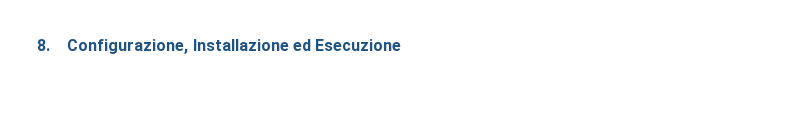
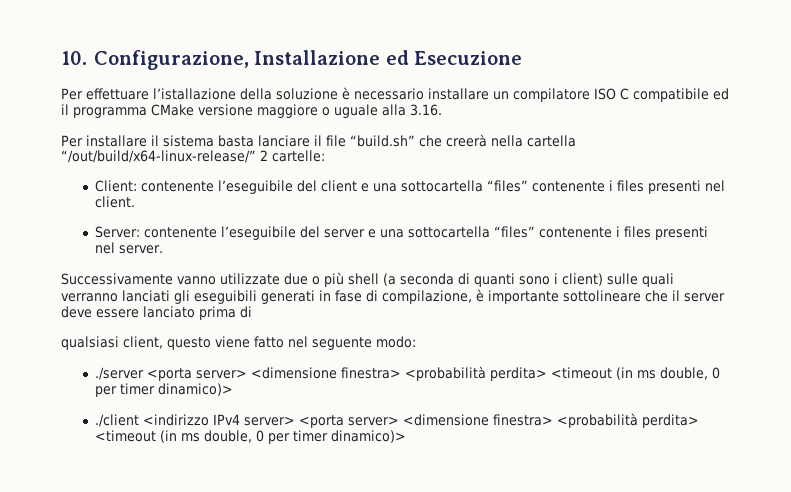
- 8. Configurazione, Installazione ed Esecuzione
+ 10. Configurazione, Installazione ed Esecuzione
+ Per effettuare l’istallazione della soluzione è necessario installare un compilatore ISO C compatibile ed il programma CMake versione maggiore o uguale alla 3.16.
+ Per installare il sistema basta lanciare il file “build.sh” che creerà nella cartella “/out/build/x64-linux-release/” 2 cartelle:
+ Client: contenente l’eseguibile del client e una sottocartella “files” contenente i files presenti nel client.
+ Server: contenente l’eseguibile del server e una sottocartella “files” contenente i files presenti nel server.
+ Successivamente vanno utilizzate due o più shell (a seconda di quanti sono i client) sulle quali verranno lanciati gli eseguibili generati in fase di compilazione, è importante sottolineare che il server deve essere lanciato prima di
+ qualsiasi client, questo viene fatto nel seguente modo:
+ ./server <porta server> <dimensione finestra> <probabilità perdita> <timeout (in ms double, 0 per timer dinamico)>
+ ./client <indirizzo IPv4 server> <porta server> <dimensione finestra> <probabilità perdita> <timeout (in ms double, 0 per timer dinamico)>

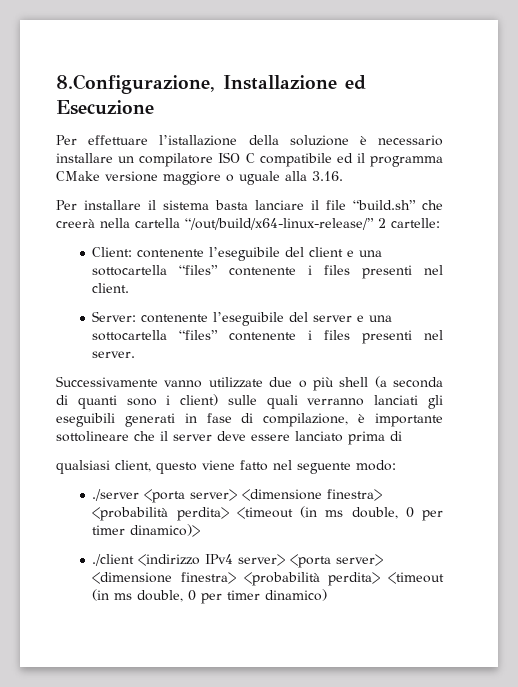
- 10. Configurazione, Installazione ed Esecuzione
+ 8.Configurazione, Installazione ed Esecuzione
- ./client <indirizzo IPv4 server> <porta server> <dimensione finestra> <probabilità perdita> <timeout (in ms double, 0 per timer dinamico)>
+ ./client <indirizzo IPv4 server> <porta server> <dimensione finestra> <probabilità perdita> <timeout (in ms double, 0 per timer dinamico)

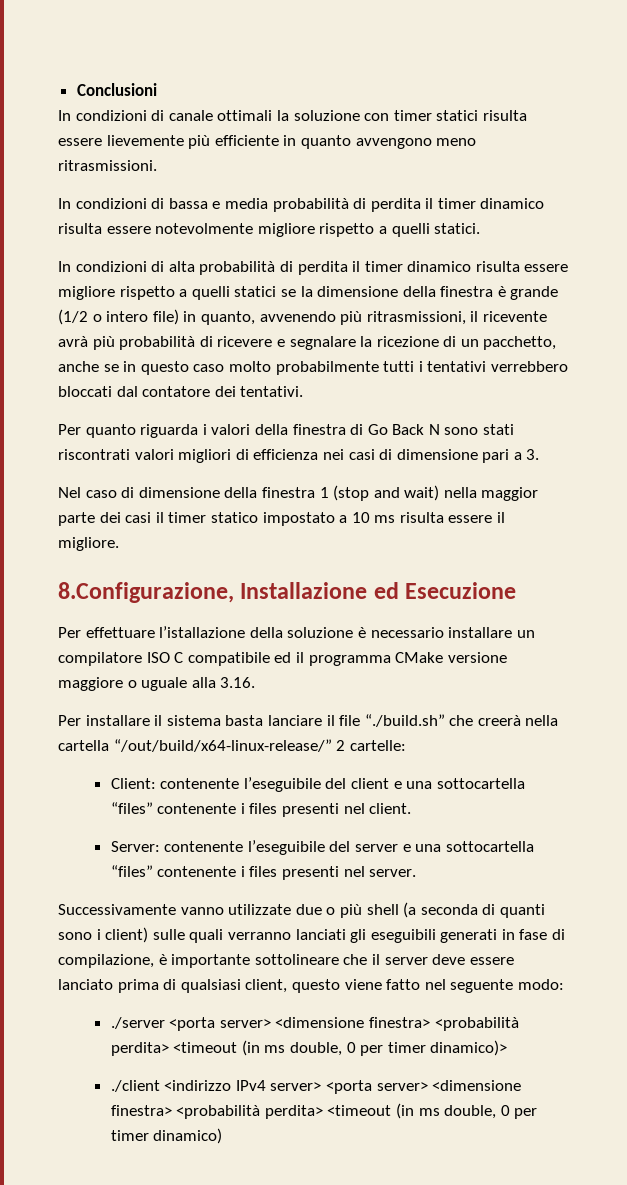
+ Conclusioni
+ In condizioni di canale ottimali la soluzione con timer statici risulta essere lievemente più efficiente in quanto avvengono meno ritrasmissioni.
+ In condizioni di bassa e media probabilità di perdita il timer dinamico risulta essere notevolmente migliore rispetto a quelli statici.
+ In condizioni di alta probabilità di perdita il timer dinamico risulta essere migliore rispetto a quelli statici se la dimensione della finestra è grande (1/2 o intero file) in quanto, avvenendo più ritrasmissioni, il ricevente avrà più probabilità di ricevere e segnalare la ricezione di un pacchetto, anche se in questo caso molto probabilmente tutti i tentativi verrebbero bloccati dal contatore dei tentativi.
+ Per quanto riguarda i valori della finestra di Go Back N sono stati riscontrati valori migliori di efficienza nei casi di dimensione pari a 3.
+ Nel caso di dimensione della finestra 1 (stop and wait) nella maggior parte dei casi il timer statico impostato a 10 ms risulta essere il migliore.
- Per installare il sistema basta lanciare il file “build.sh” che creerà nella cartella “/out/build/x64-linux-release/” 2 cartelle:
+ Per installare il sistema basta lanciare il file “./build.sh” che creerà nella cartella “/out/build/x64-linux-release/” 2 cartelle:
- Successivamente vanno utilizzate due o più shell (a seconda di quanti sono i client) sulle quali verranno lanciati gli eseguibili generati in fase di compilazione, è importante sottolineare che il server deve essere lanciato prima di
- qualsiasi client, questo viene fatto nel seguente modo:
+ Successivamente vanno utilizzate due o più shell (a seconda di quanti sono i client) sulle quali verranno lanciati gli eseguibili generati in fase di compilazione, è importante sottolineare che il server deve essere lanciato prima di qualsiasi client, questo viene fatto nel seguente modo:

